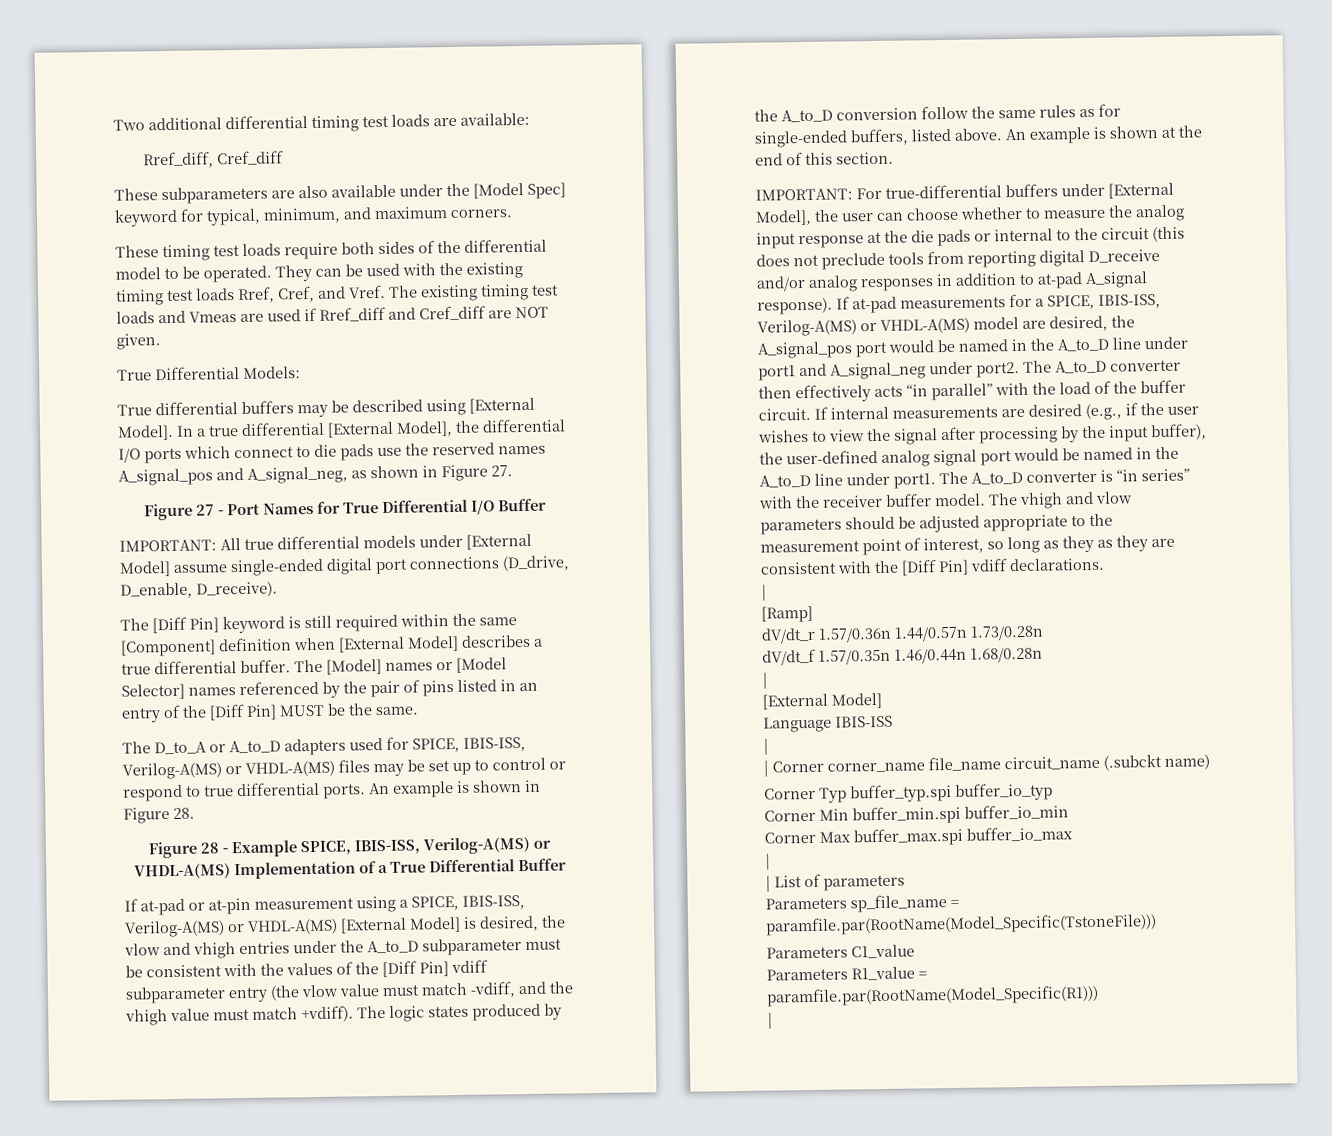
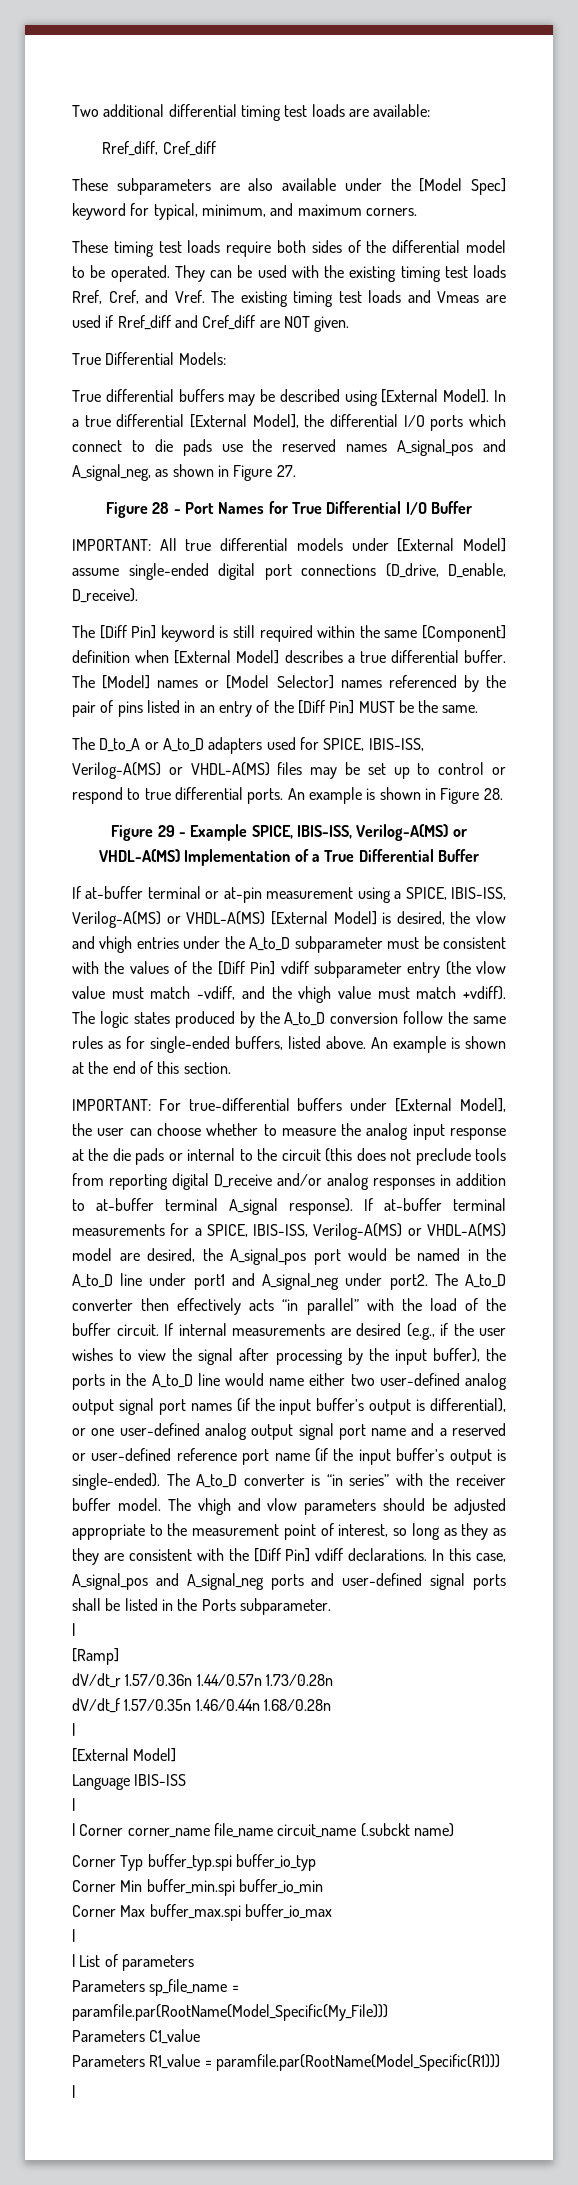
- Figure 27 - Port Names for True Differential I/O Buffer
+ Figure 28 - Port Names for True Differential I/O Buffer
- Figure 28 - Example SPICE, IBIS-ISS, Verilog-A(MS) or VHDL-A(MS) Implementation of a True Differential Buffer
+ Figure 29 - Example SPICE, IBIS-ISS, Verilog-A(MS) or VHDL-A(MS) Implementation of a True Differential Buffer
- If at-pad or at-pin measurement using a SPICE, IBIS-ISS, Verilog-A(MS) or VHDL-A(MS) [External Model] is desired, the vlow and vhigh entries under the A_to_D subparameter must be consistent with the values of the [Diff Pin] vdiff subparameter entry (the vlow value must match -vdiff, and the vhigh value must match +vdiff).
+ If at-buffer terminal or at-pin measurement using a SPICE, IBIS-ISS, Verilog-A(MS) or VHDL-A(MS) [External Model] is desired, the vlow and vhigh entries under the A_to_D subparameter must be consistent with the values of the [Diff Pin] vdiff subparameter entry (the vlow value must match -vdiff, and the vhigh value must match +vdiff).
- IMPORTANT: For true-differential buffers under [External Model], the user can choose whether to measure the analog input response at the die pads or internal to the circuit (this does not preclude tools from reporting digital D_receive and/or analog responses in addition to at-pad A_signal response).
+ IMPORTANT: For true-differential buffers under [External Model], the user can choose whether to measure the analog input response at the die pads or internal to the circuit (this does not preclude tools from reporting digital D_receive and/or analog responses in addition to at-buffer terminal A_signal response).
- If at-pad measurements for a SPICE, IBIS-ISS, Verilog-A(MS) or VHDL-A(MS) model are desired, the A_signal_pos port would be named in the A_to_D line under port1 and A_signal_neg under port2.
+ If at-buffer terminal measurements for a SPICE, IBIS-ISS, Verilog-A(MS) or VHDL-A(MS) model are desired, the A_signal_pos port would be named in the A_to_D line under port1 and A_signal_neg under port2.
- If internal measurements are desired (e.g., if the user wishes to view the signal after processing by the input buffer), the user-defined analog signal port would be named in the A_to_D line under port1.
+ If internal measurements are desired (e.g., if the user wishes to view the signal after processing by the input buffer), the ports in the A_to_D line would name either two user-defined analog output signal port names (if the input buffer’s output is differential), or one user-defined analog output signal port name and a reserved or user-defined reference port name (if the input buffer’s output is single-ended).
+ In this case, A_signal_pos and A_signal_neg ports and user-defined signal ports shall be listed in the Ports subparameter.
- Parameters sp_file_name = paramfile.par(RootName(Model_Specific(TstoneFile)))
+ Parameters sp_file_name = paramfile.par(RootName(Model_Specific(My_File)))

